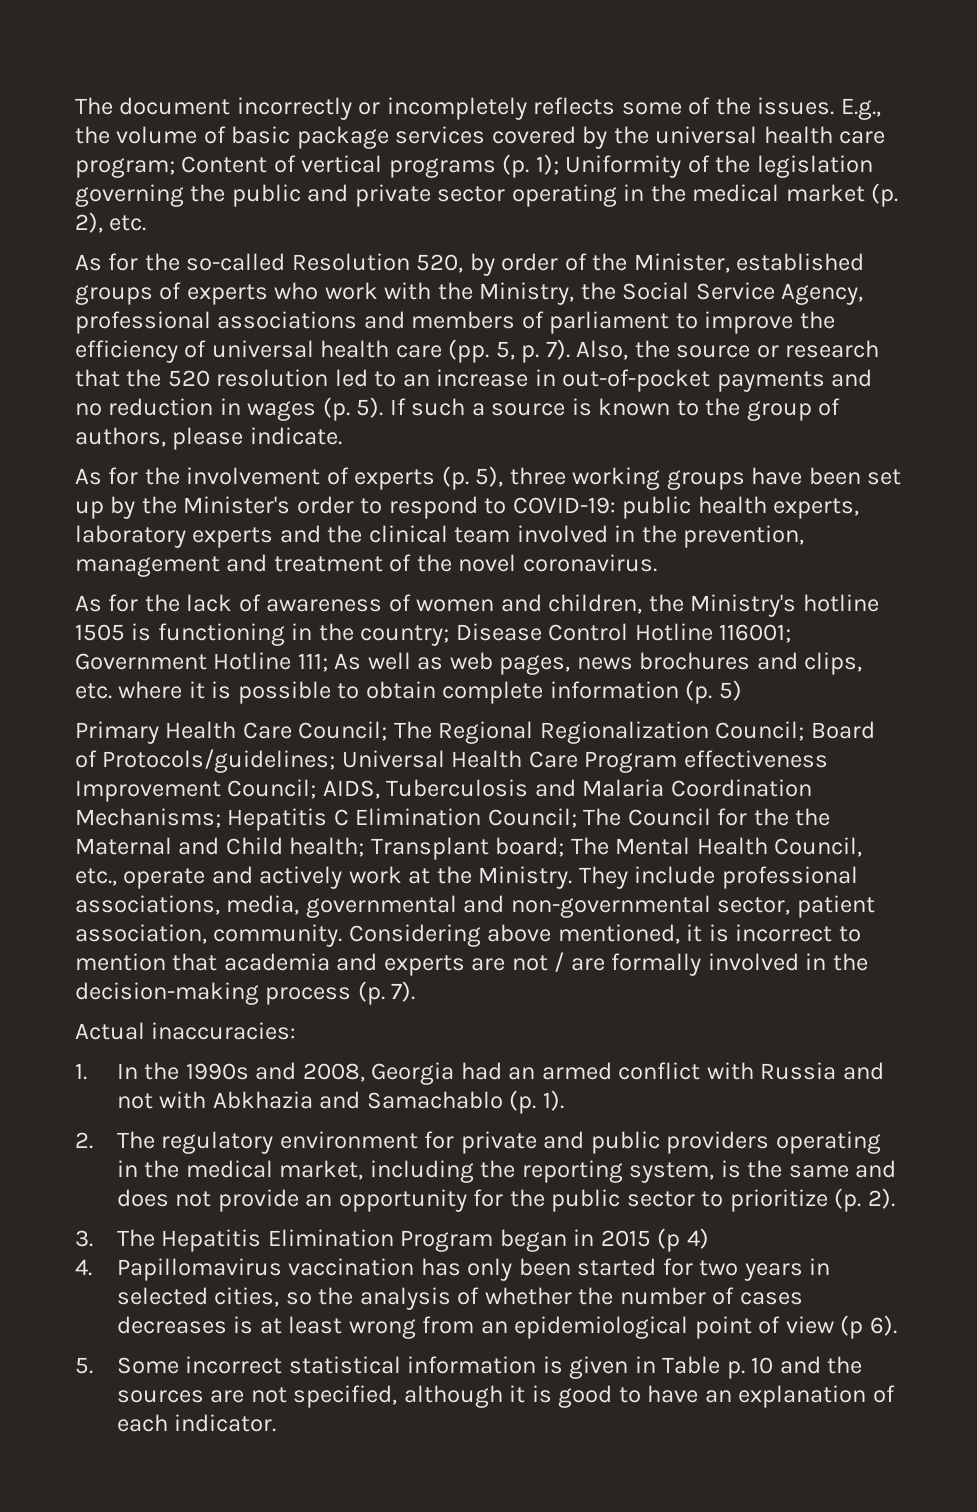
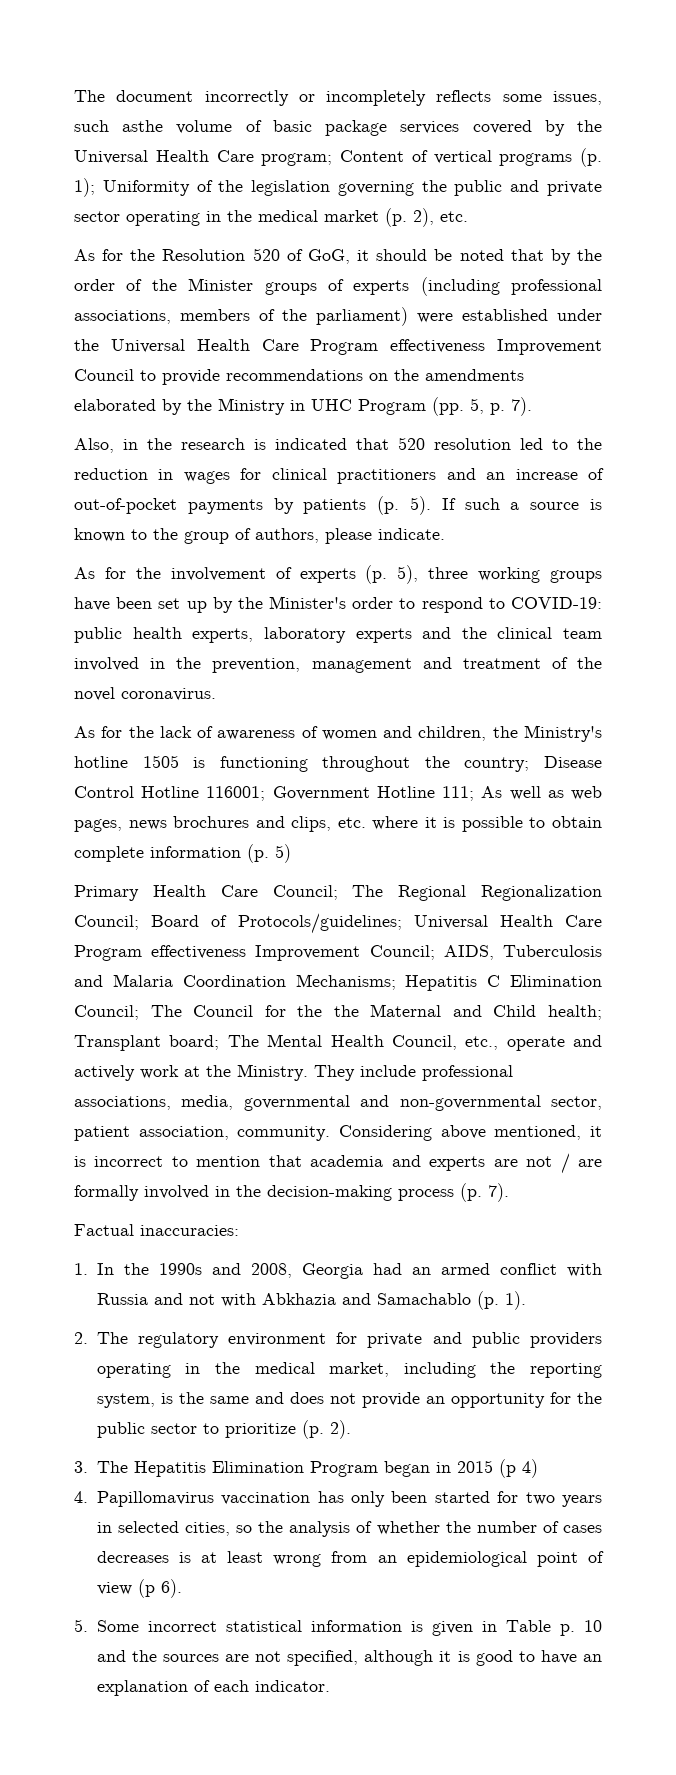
- The document incorrectly or incompletely reflects some of the issues. E.g., the volume of basic package services covered by the universal health care program; Content of vertical programs (p. 1); Uniformity of the legislation governing the public and private sector operating in the medical market (p. 2), etc.
+ The document incorrectly or incompletely reflects some issues, such asthe volume of basic package services covered by the Universal Health Care program; Content of vertical programs (p. 1); Uniformity of the legislation governing the public and private sector operating in the medical market (p. 2), etc.
- As for the so-called Resolution 520, by order of the Minister, established groups of experts who work with the Ministry, the Social Service Agency, professional associations and members of parliament to improve the efficiency of universal health care (pp. 5, p. 7). Also, the source or research that the 520 resolution led to an increase in out-of-pocket payments and no reduction in wages (p. 5).
+ As for the Resolution 520 of GoG, it should be noted that by the order of the Minister groups of experts (including professional associations, members of the parliament) were established under the Universal Health Care Program effectiveness Improvement Council to provide recommendations on the amendments elaborated by the Ministry in UHC Program (pp. 5, p. 7).
+ Also, in the research is indicated that 520 resolution led to the reduction in wages for clinical practitioners and an increase of out-of-pocket payments by patients (p. 5).
- As for the lack of awareness of women and children, the Ministry's hotline 1505 is functioning in the country; Disease Control Hotline 116001; Government Hotline 111; As well as web pages, news brochures and clips, etc. where it is possible to obtain complete information (p. 5)
+ As for the lack of awareness of women and children, the Ministry's hotline 1505 is functioning throughout the country; Disease Control Hotline 116001; Government Hotline 111; As well as web pages, news brochures and clips, etc. where it is possible to obtain complete information (p. 5)
- Actual inaccuracies:
+ Factual inaccuracies:

